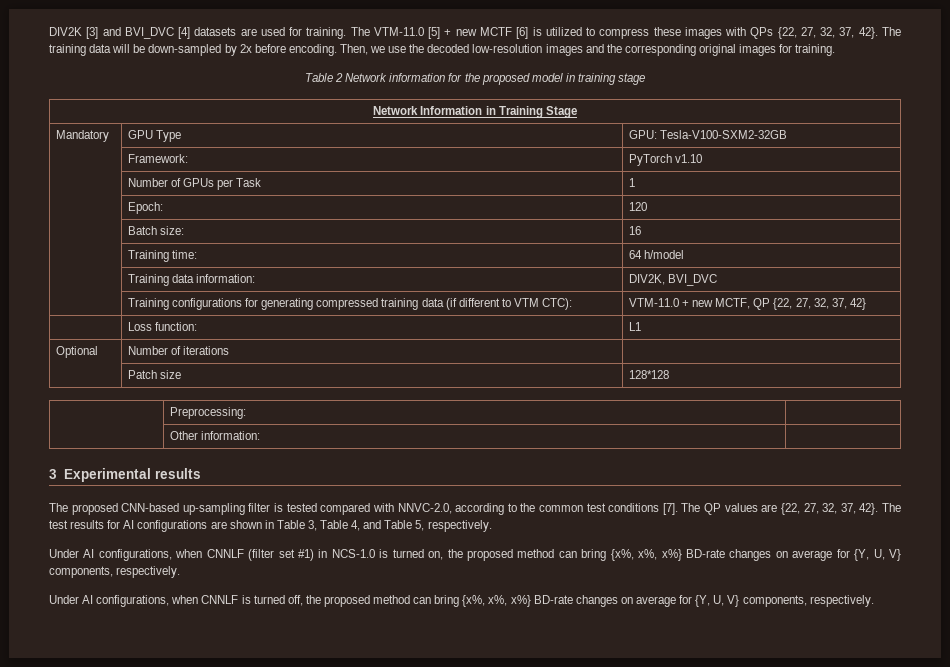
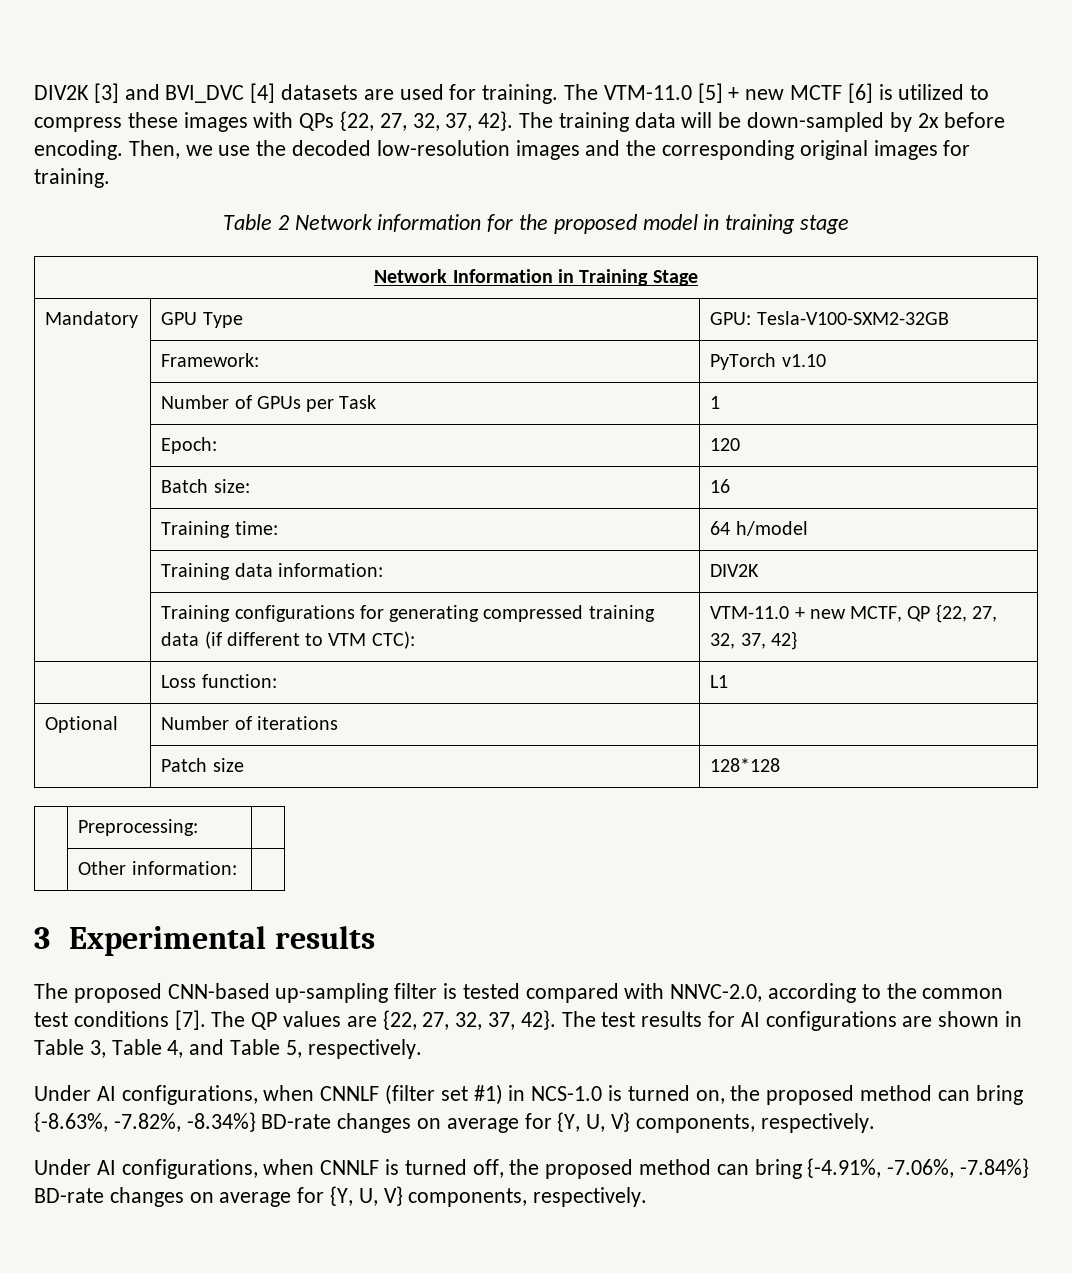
- | Training data information: | DIV2K, BVI_DVC
+ | Training data information: | DIV2K
- Under AI configurations, when CNNLF (filter set #1) in NCS-1.0 is turned on, the proposed method can bring {x%, x%, x%} BD-rate changes on average for {Y, U, V} components, respectively.
+ Under AI configurations, when CNNLF (filter set #1) in NCS-1.0 is turned on, the proposed method can bring {-8.63%, -7.82%, -8.34%} BD-rate changes on average for {Y, U, V} components, respectively.
- Under AI configurations, when CNNLF is turned off, the proposed method can bring {x%, x%, x%} BD-rate changes on average for {Y, U, V} components, respectively.
+ Under AI configurations, when CNNLF is turned off, the proposed method can bring {-4.91%, -7.06%, -7.84%} BD-rate changes on average for {Y, U, V} components, respectively.

